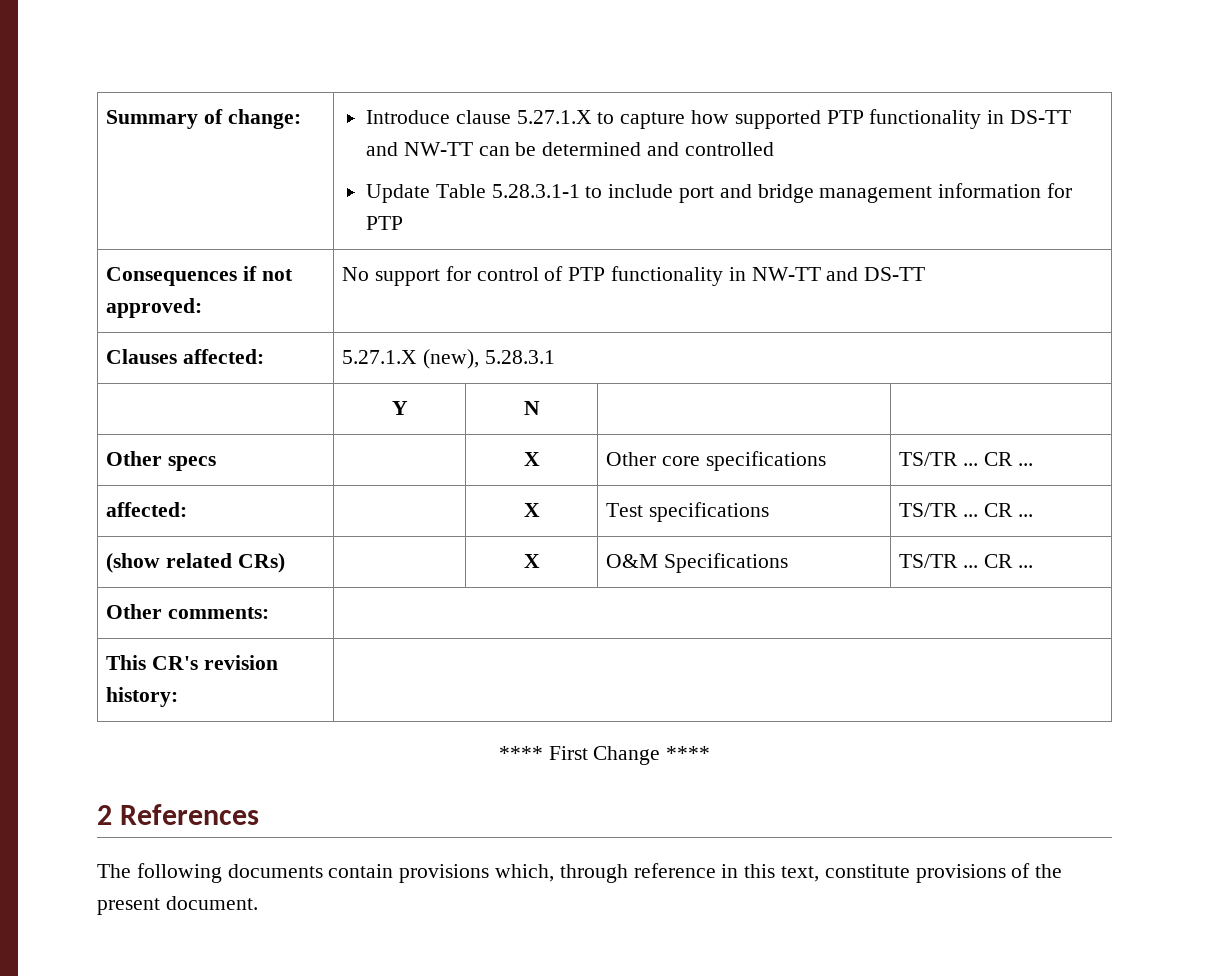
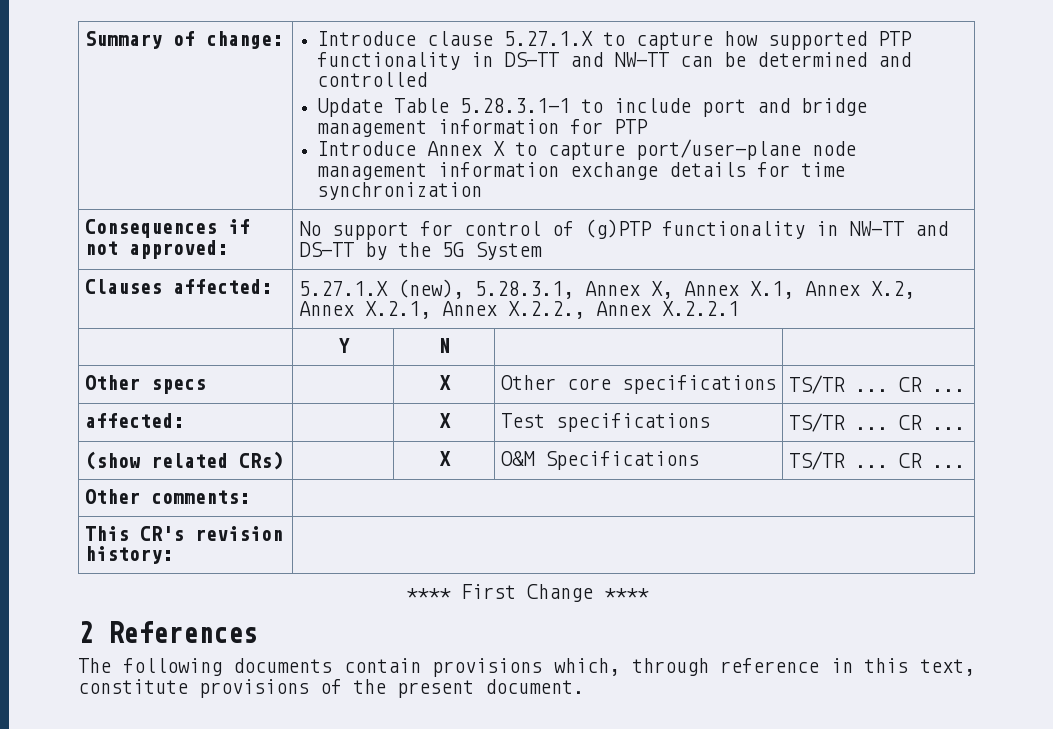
+ Introduce Annex X to capture port/user-plane node management information exchange details for time synchronization
- Consequences if not approved: | No support for control of PTP functionality in NW-TT and DS-TT
+ Consequences if not approved: | No support for control of (g)PTP functionality in NW-TT and DS-TT by the 5G System
- Clauses affected: | 5.27.1.X (new), 5.28.3.1
+ Clauses affected: | 5.27.1.X (new), 5.28.3.1, Annex X, Annex X.1, Annex X.2, Annex X.2.1, Annex X.2.2., Annex X.2.2.1

